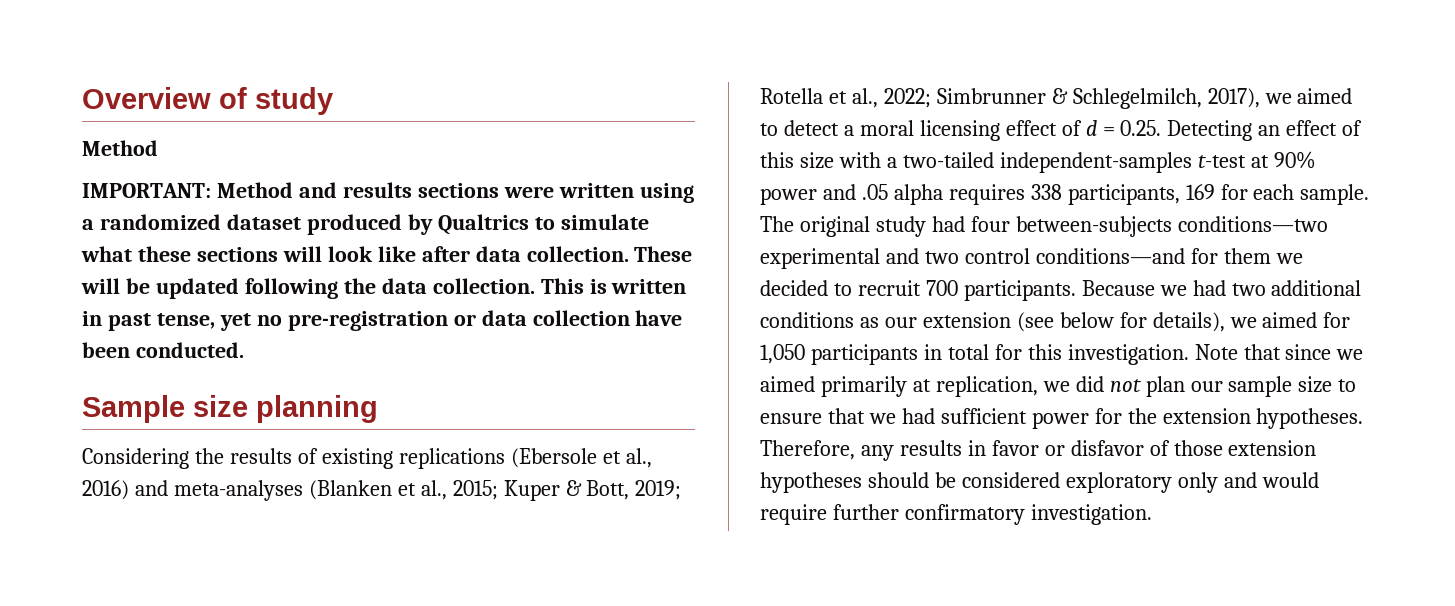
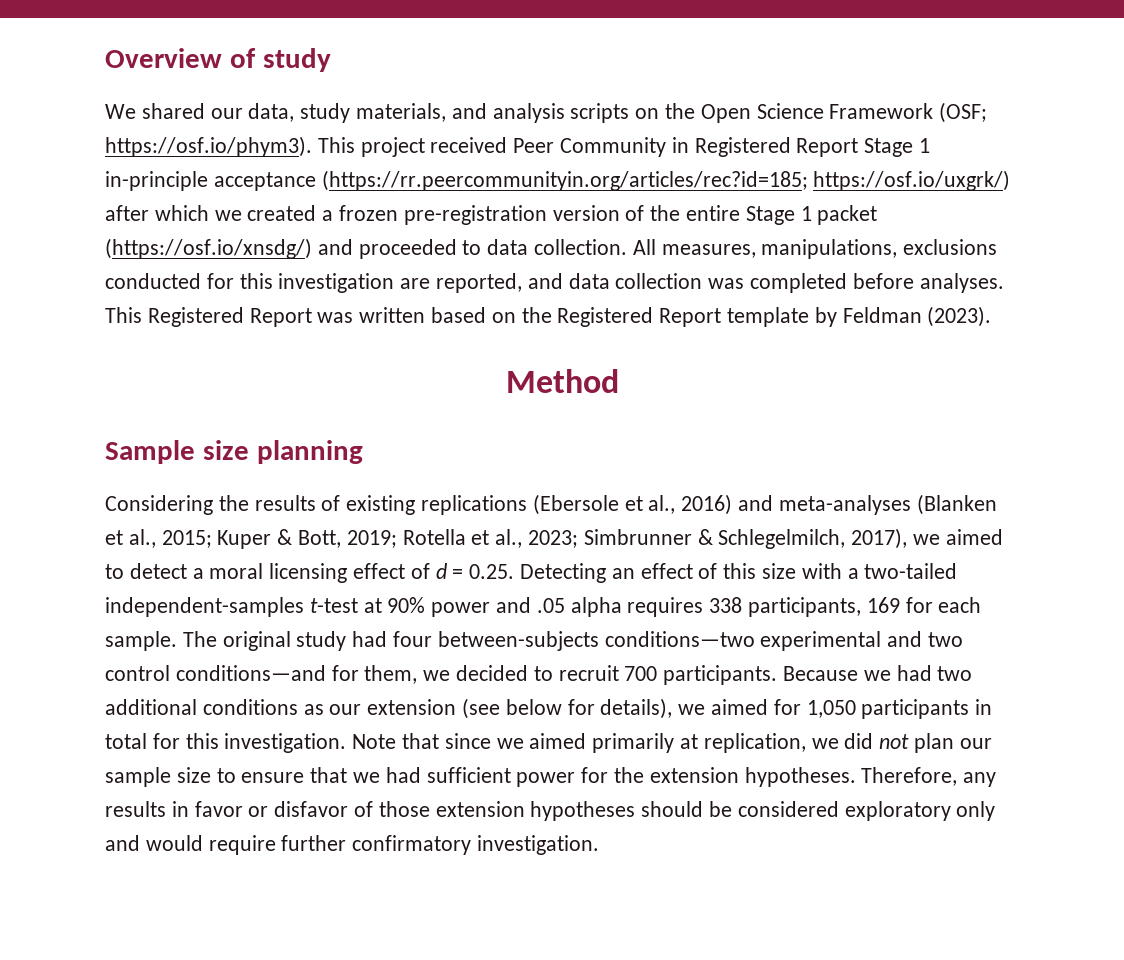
  Overview of study
+ We shared our data, study materials, and analysis scripts on the Open Science Framework (OSF; https://osf.io/phym3). This project received Peer Community in Registered Report Stage 1 in-principle acceptance (https://rr.peercommunityin.org/articles/rec?id=185; https://osf.io/uxgrk/) after which we created a frozen pre-registration version of the entire Stage 1 packet (https://osf.io/xnsdg/) and proceeded to data collection. All measures, manipulations, exclusions conducted for this investigation are reported, and data collection was completed before analyses. This Registered Report was written based on the Registered Report template by Feldman (2023).
  Method
- IMPORTANT: Method and results sections were written using a randomized dataset produced by Qualtrics to simulate what these sections will look like after data collection. These will be updated following the data collection. This is written in past tense, yet no pre-registration or data collection have been conducted.
- Rotella et al., 2022;
+ Rotella et al., 2023;
- The original study had four between-subjects conditions—two experimental and two control conditions—and for them we decided to recruit 700 participants.
+ The original study had four between-subjects conditions—two experimental and two control conditions—and for them, we decided to recruit 700 participants.

